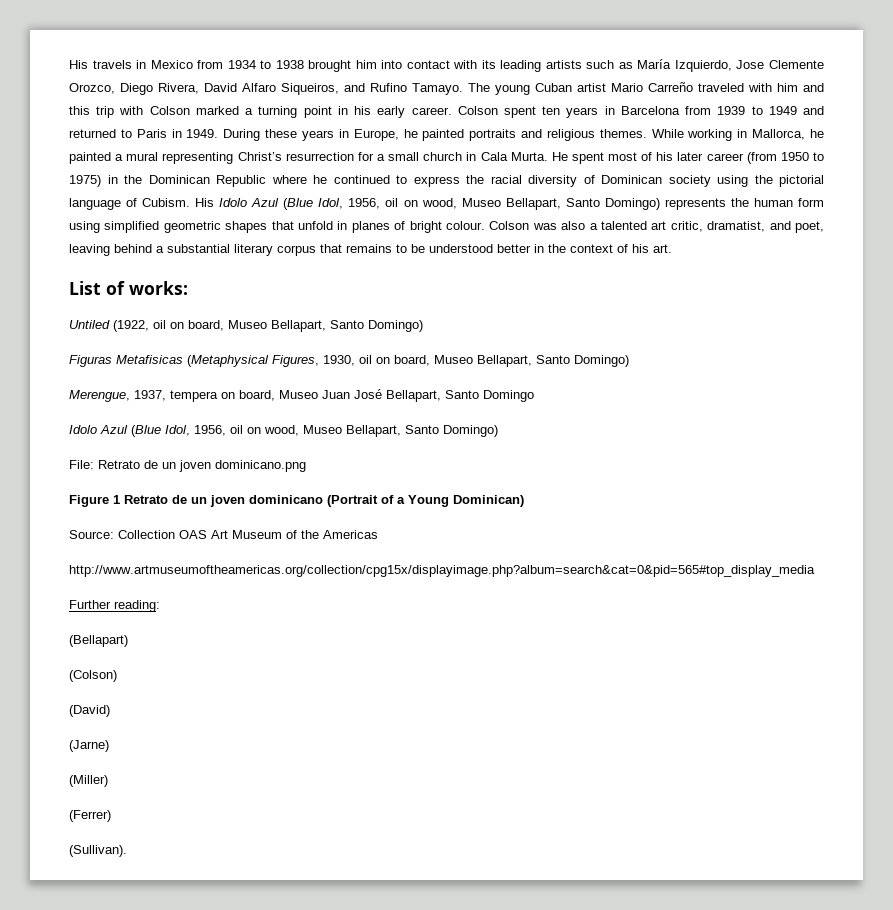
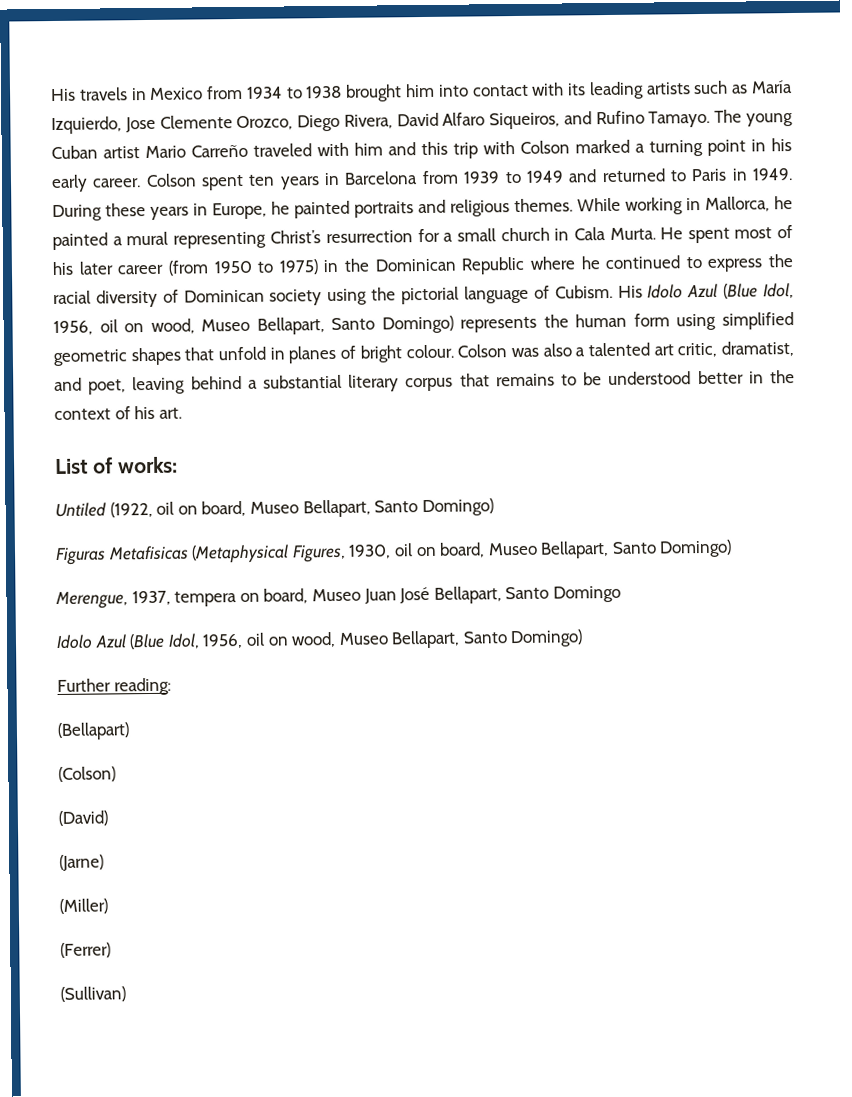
- File: Retrato de un joven dominicano.png
- Figure 1 Retrato de un joven dominicano (Portrait of a Young Dominican)
- Source: Collection OAS Art Museum of the Americas
- http://www.artmuseumoftheamericas.org/collection/cpg15x/displayimage.php?album=search&cat=0&pid=565#top_display_media
- (Sullivan).
+ (Sullivan)

